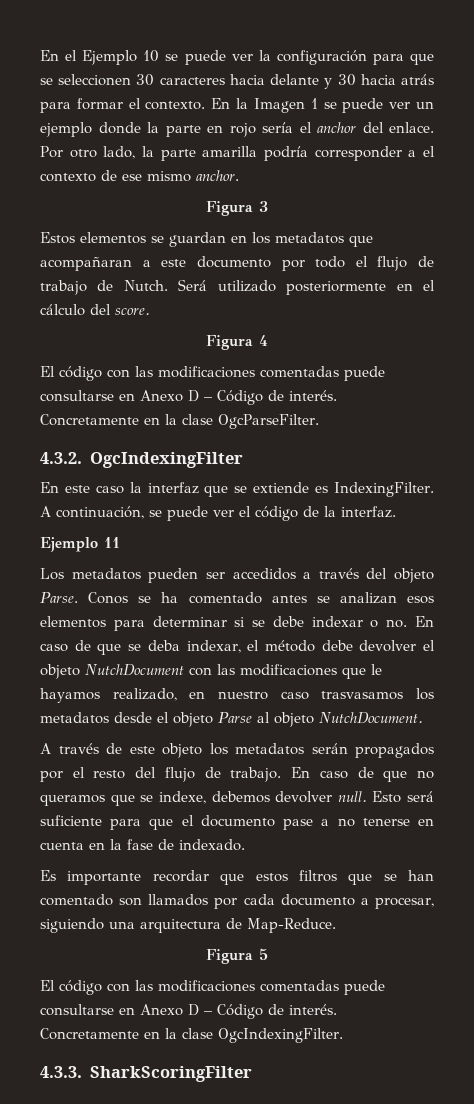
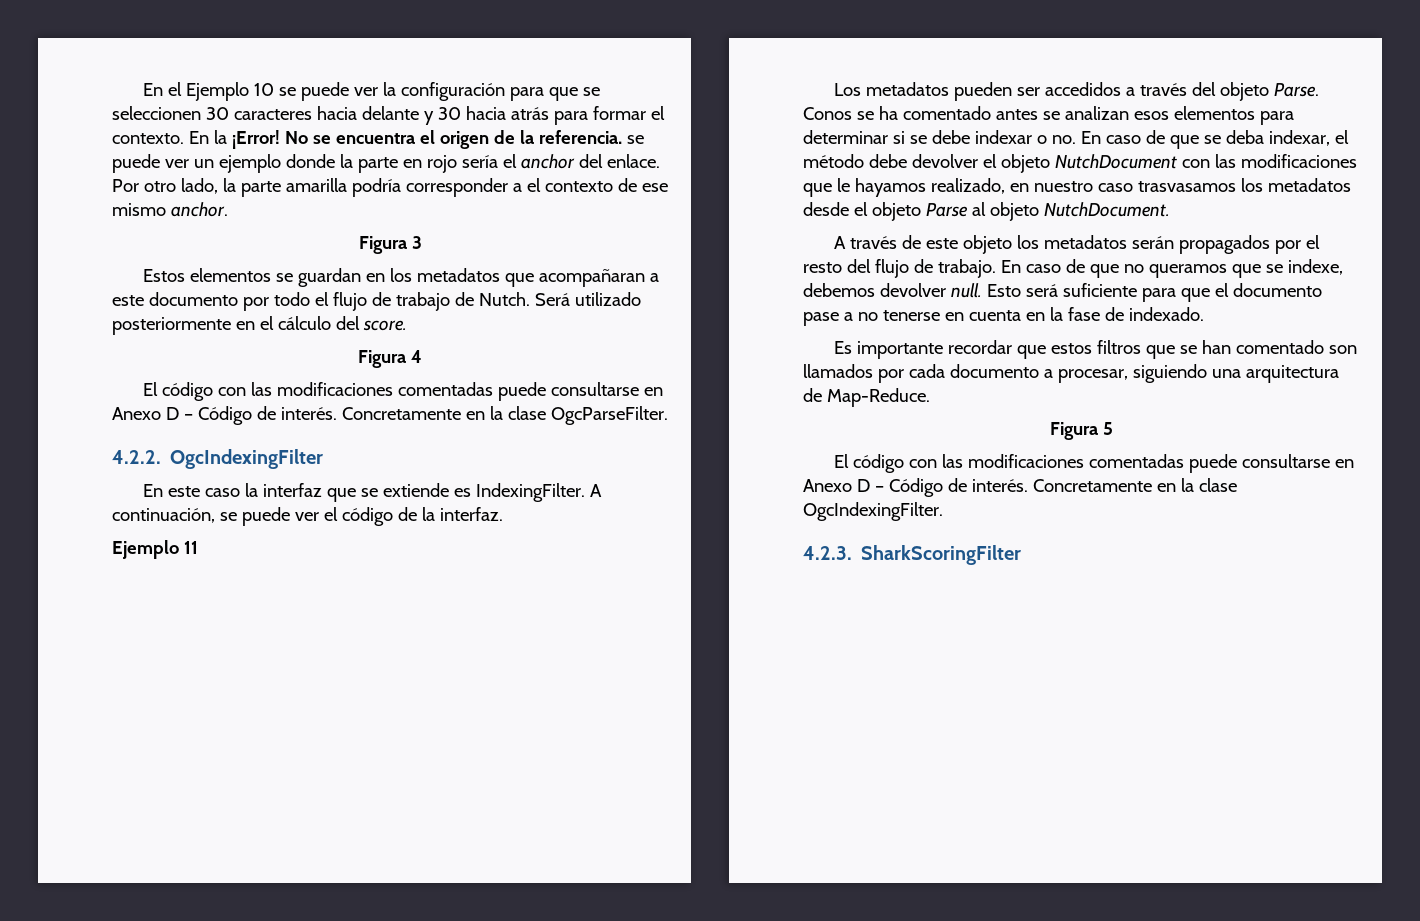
- En la Imagen 1 se puede ver un ejemplo donde la parte en rojo sería el anchor del enlace.
+ En la ¡Error! No se encuentra el origen de la referencia. se puede ver un ejemplo donde la parte en rojo sería el anchor del enlace.
- 4.3.2. OgcIndexingFilter
+ 4.2.2. OgcIndexingFilter
- 4.3.3. SharkScoringFilter
+ 4.2.3. SharkScoringFilter

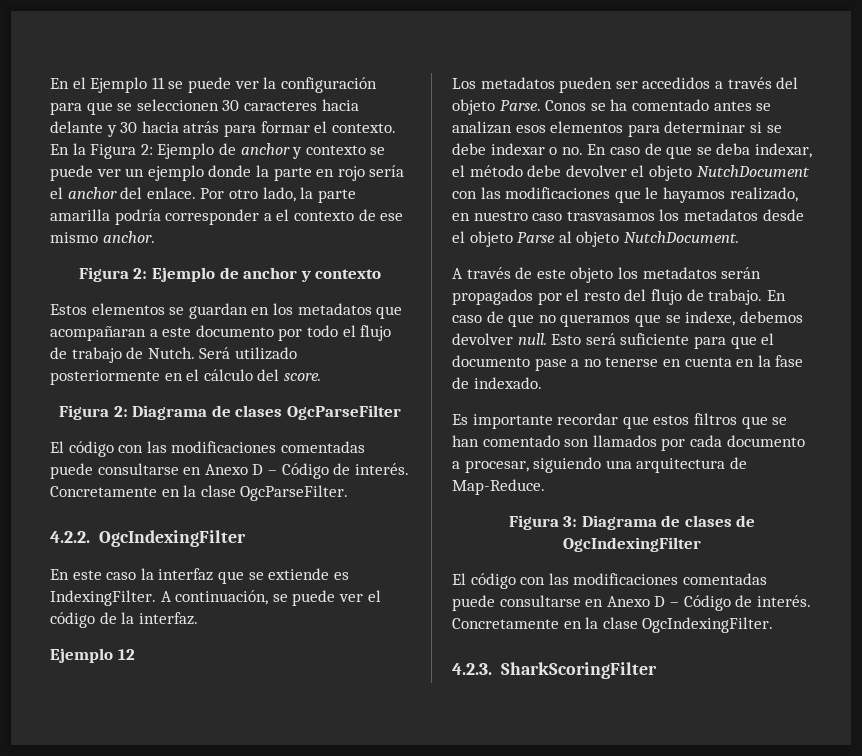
- En el Ejemplo 10 se puede ver la configuración para que se seleccionen 30 caracteres hacia delante y 30 hacia atrás para formar el contexto.
+ En el Ejemplo 11 se puede ver la configuración para que se seleccionen 30 caracteres hacia delante y 30 hacia atrás para formar el contexto.
- En la ¡Error! No se encuentra el origen de la referencia. se puede ver un ejemplo donde la parte en rojo sería el anchor del enlace.
+ En la Figura 2: Ejemplo de anchor y contexto se puede ver un ejemplo donde la parte en rojo sería el anchor del enlace.
  Por otro lado, la parte amarilla podría corresponder a el contexto de ese mismo anchor.
- Figura 3
+ Figura 2: Ejemplo de anchor y contexto
- Figura 4
+ Figura 2: Diagrama de clases OgcParseFilter
- Ejemplo 11
+ Ejemplo 12
- Figura 5
+ Figura 3: Diagrama de clases de OgcIndexingFilter

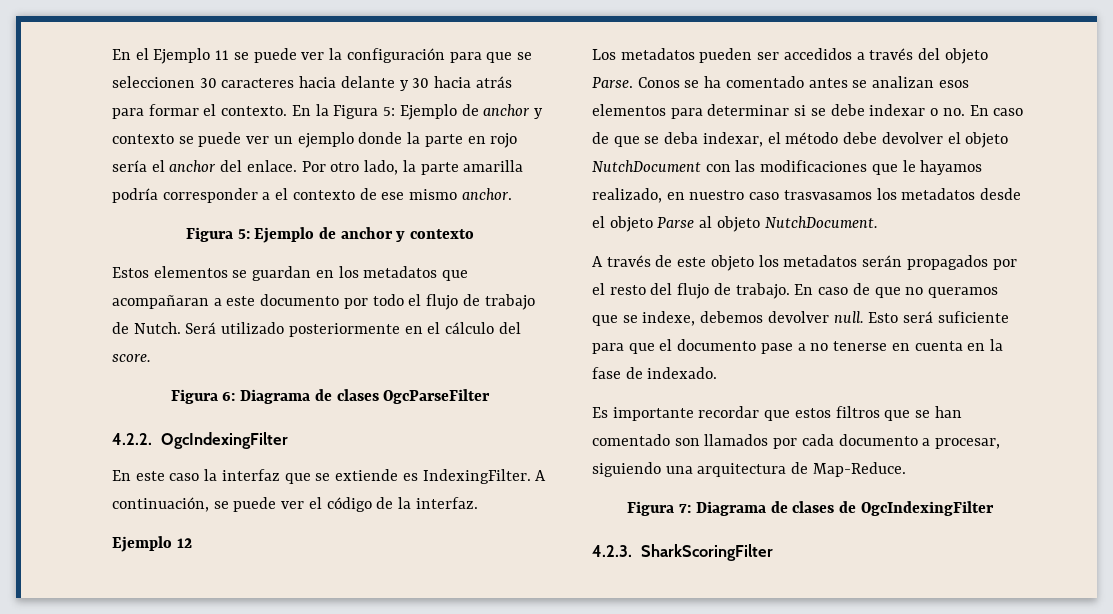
- En la Figura 2: Ejemplo de anchor y contexto se puede ver un ejemplo donde la parte en rojo sería el anchor del enlace.
+ En la Figura 5: Ejemplo de anchor y contexto se puede ver un ejemplo donde la parte en rojo sería el anchor del enlace.
  Por otro lado, la parte amarilla podría corresponder a el contexto de ese mismo anchor.
- Figura 2: Ejemplo de anchor y contexto
+ Figura 5: Ejemplo de anchor y contexto
- Figura 2: Diagrama de clases OgcParseFilter
+ Figura 6: Diagrama de clases OgcParseFilter
- El código con las modificaciones comentadas puede consultarse en Anexo D – Código de interés. Concretamente en la clase OgcParseFilter.
- Figura 3: Diagrama de clases de OgcIndexingFilter
+ Figura 7: Diagrama de clases de OgcIndexingFilter
- El código con las modificaciones comentadas puede consultarse en Anexo D – Código de interés. Concretamente en la clase OgcIndexingFilter.

